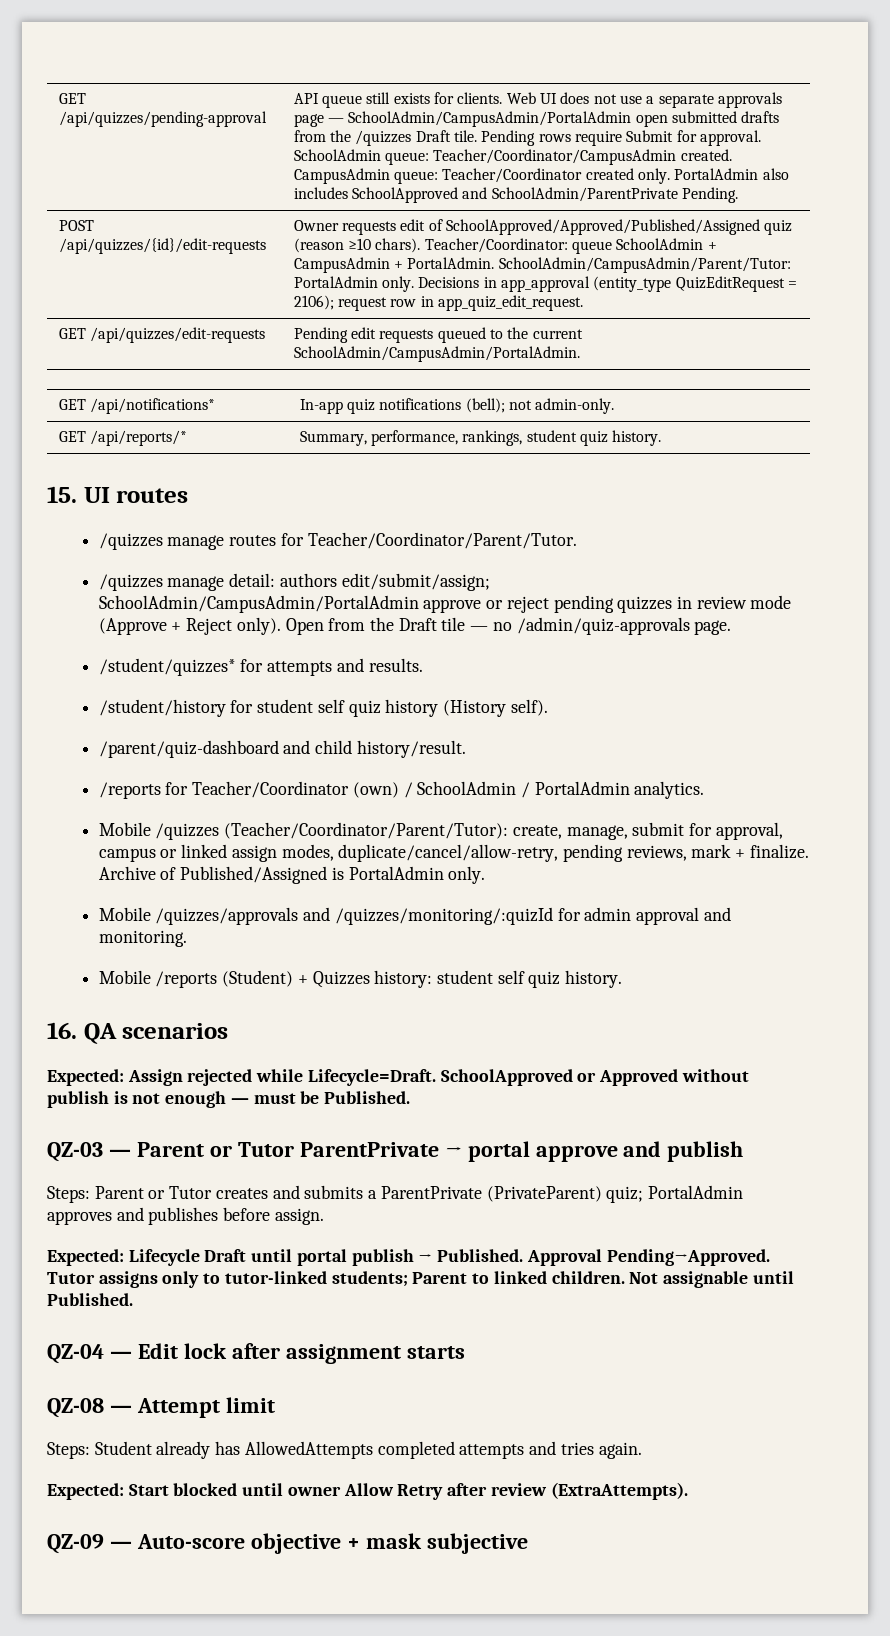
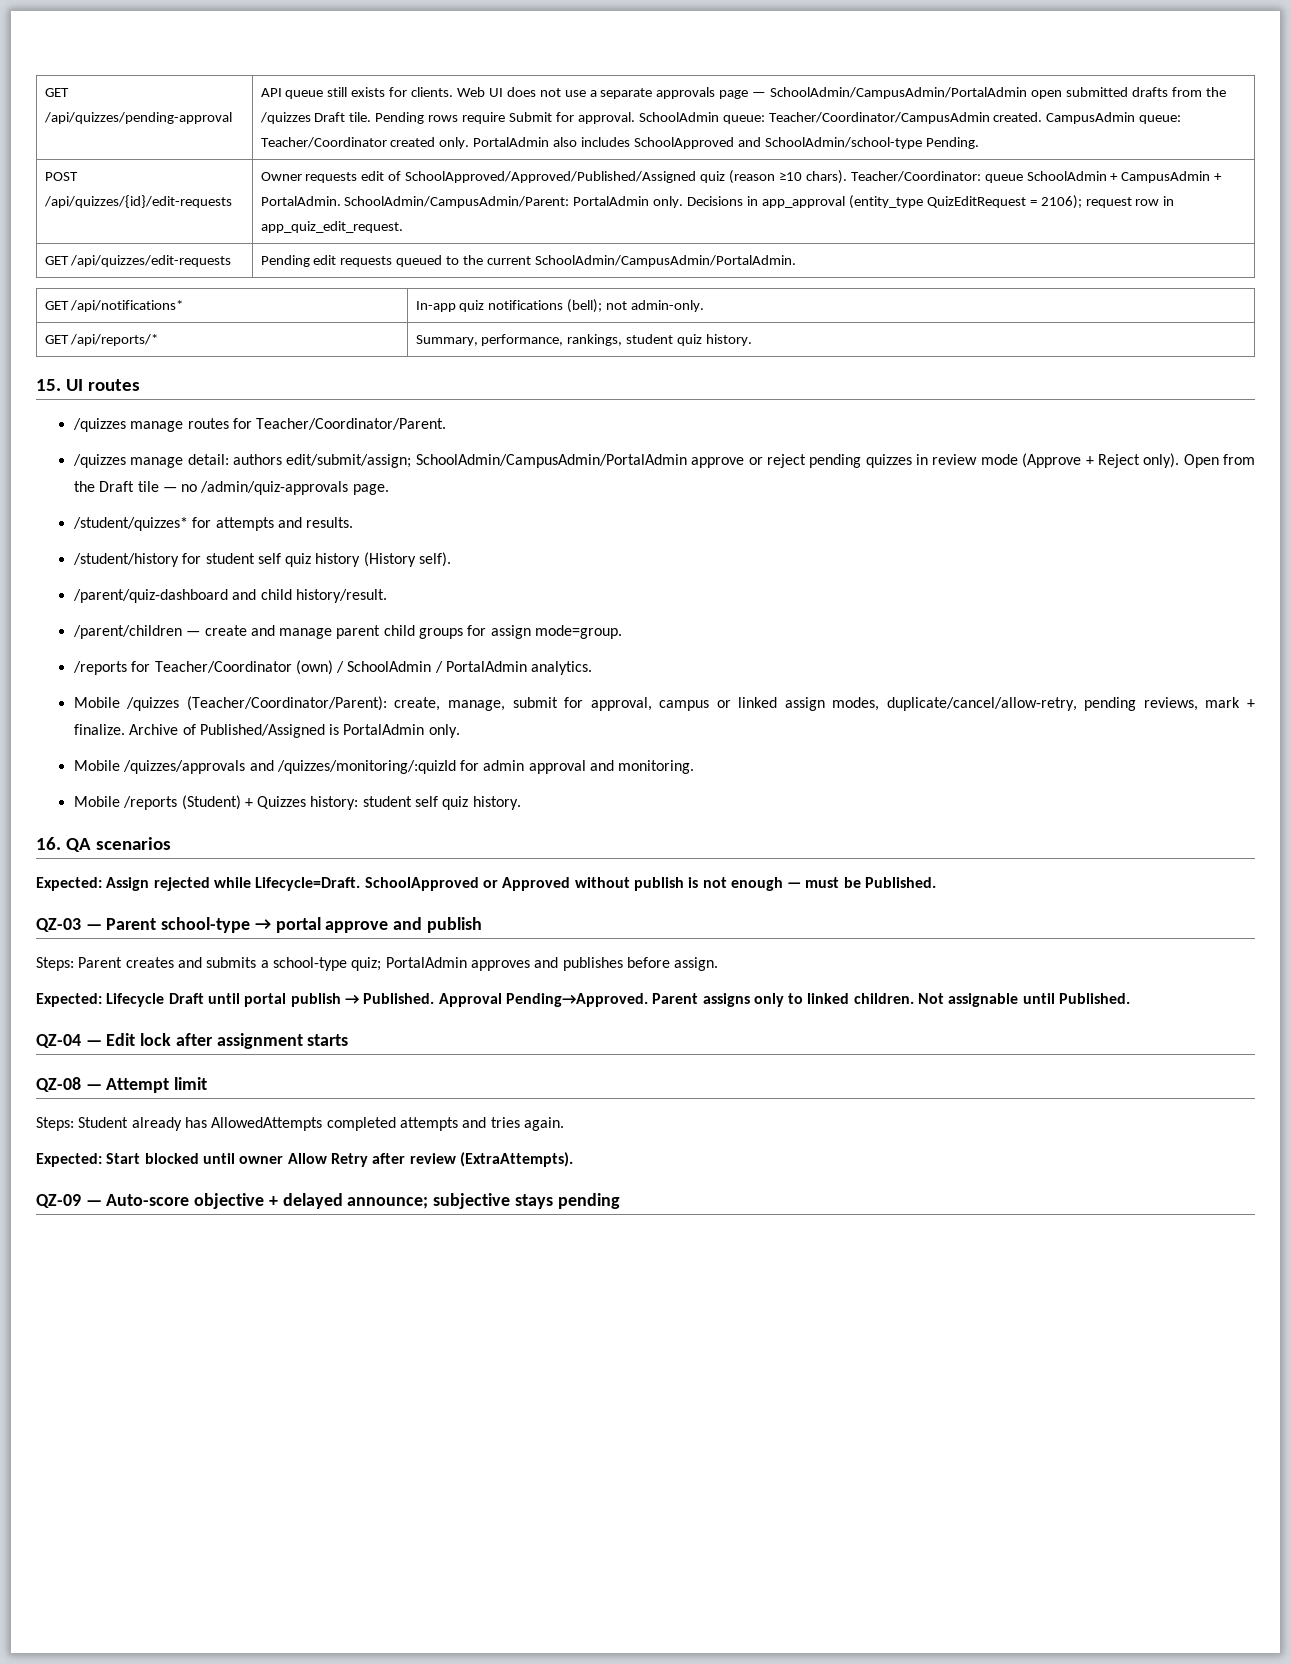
- PortalAdmin also includes SchoolApproved and SchoolAdmin/ParentPrivate Pending.
+ PortalAdmin also includes SchoolApproved and SchoolAdmin/school-type Pending.
- POST /api/quizzes/{id}/edit-requests | Owner requests edit of SchoolApproved/Approved/Published/Assigned quiz (reason ≥10 chars). Teacher/Coordinator: queue SchoolAdmin + CampusAdmin + PortalAdmin. SchoolAdmin/CampusAdmin/Parent/Tutor: PortalAdmin only. Decisions in app_approval (entity_type QuizEditRequest = 2106); request row in app_quiz_edit_request.
+ POST /api/quizzes/{id}/edit-requests | Owner requests edit of SchoolApproved/Approved/Published/Assigned quiz (reason ≥10 chars). Teacher/Coordinator: queue SchoolAdmin + CampusAdmin + PortalAdmin. SchoolAdmin/CampusAdmin/Parent: PortalAdmin only. Decisions in app_approval (entity_type QuizEditRequest = 2106); request row in app_quiz_edit_request.
- /quizzes manage routes for Teacher/Coordinator/Parent/Tutor.
+ /quizzes manage routes for Teacher/Coordinator/Parent.
+ /parent/children — create and manage parent child groups for assign mode=group.
- Mobile /quizzes (Teacher/Coordinator/Parent/Tutor): create, manage, submit for approval, campus or linked assign modes, duplicate/cancel/allow-retry, pending reviews, mark + finalize.
+ Mobile /quizzes (Teacher/Coordinator/Parent): create, manage, submit for approval, campus or linked assign modes, duplicate/cancel/allow-retry, pending reviews, mark + finalize.
- QZ-03 — Parent or Tutor ParentPrivate → portal approve and publish
+ QZ-03 — Parent school-type → portal approve and publish
- Steps: Parent or Tutor creates and submits a ParentPrivate (PrivateParent) quiz; PortalAdmin approves and publishes before assign.
+ Steps: Parent creates and submits a school-type quiz; PortalAdmin approves and publishes before assign.
- Tutor assigns only to tutor-linked students; Parent to linked children.
+ Parent assigns only to linked children.
- QZ-09 — Auto-score objective + mask subjective
+ QZ-09 — Auto-score objective + delayed announce; subjective stays pending

